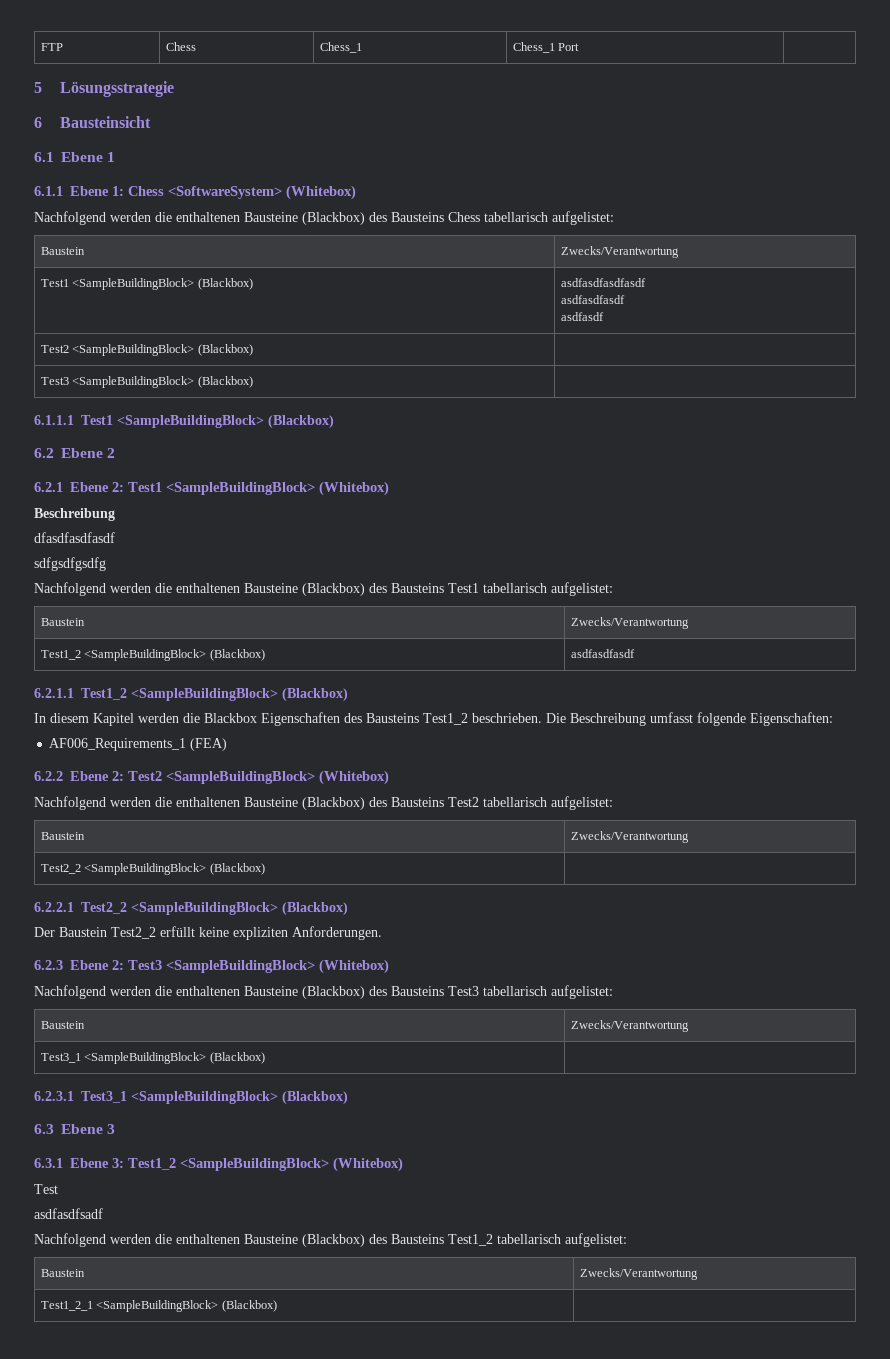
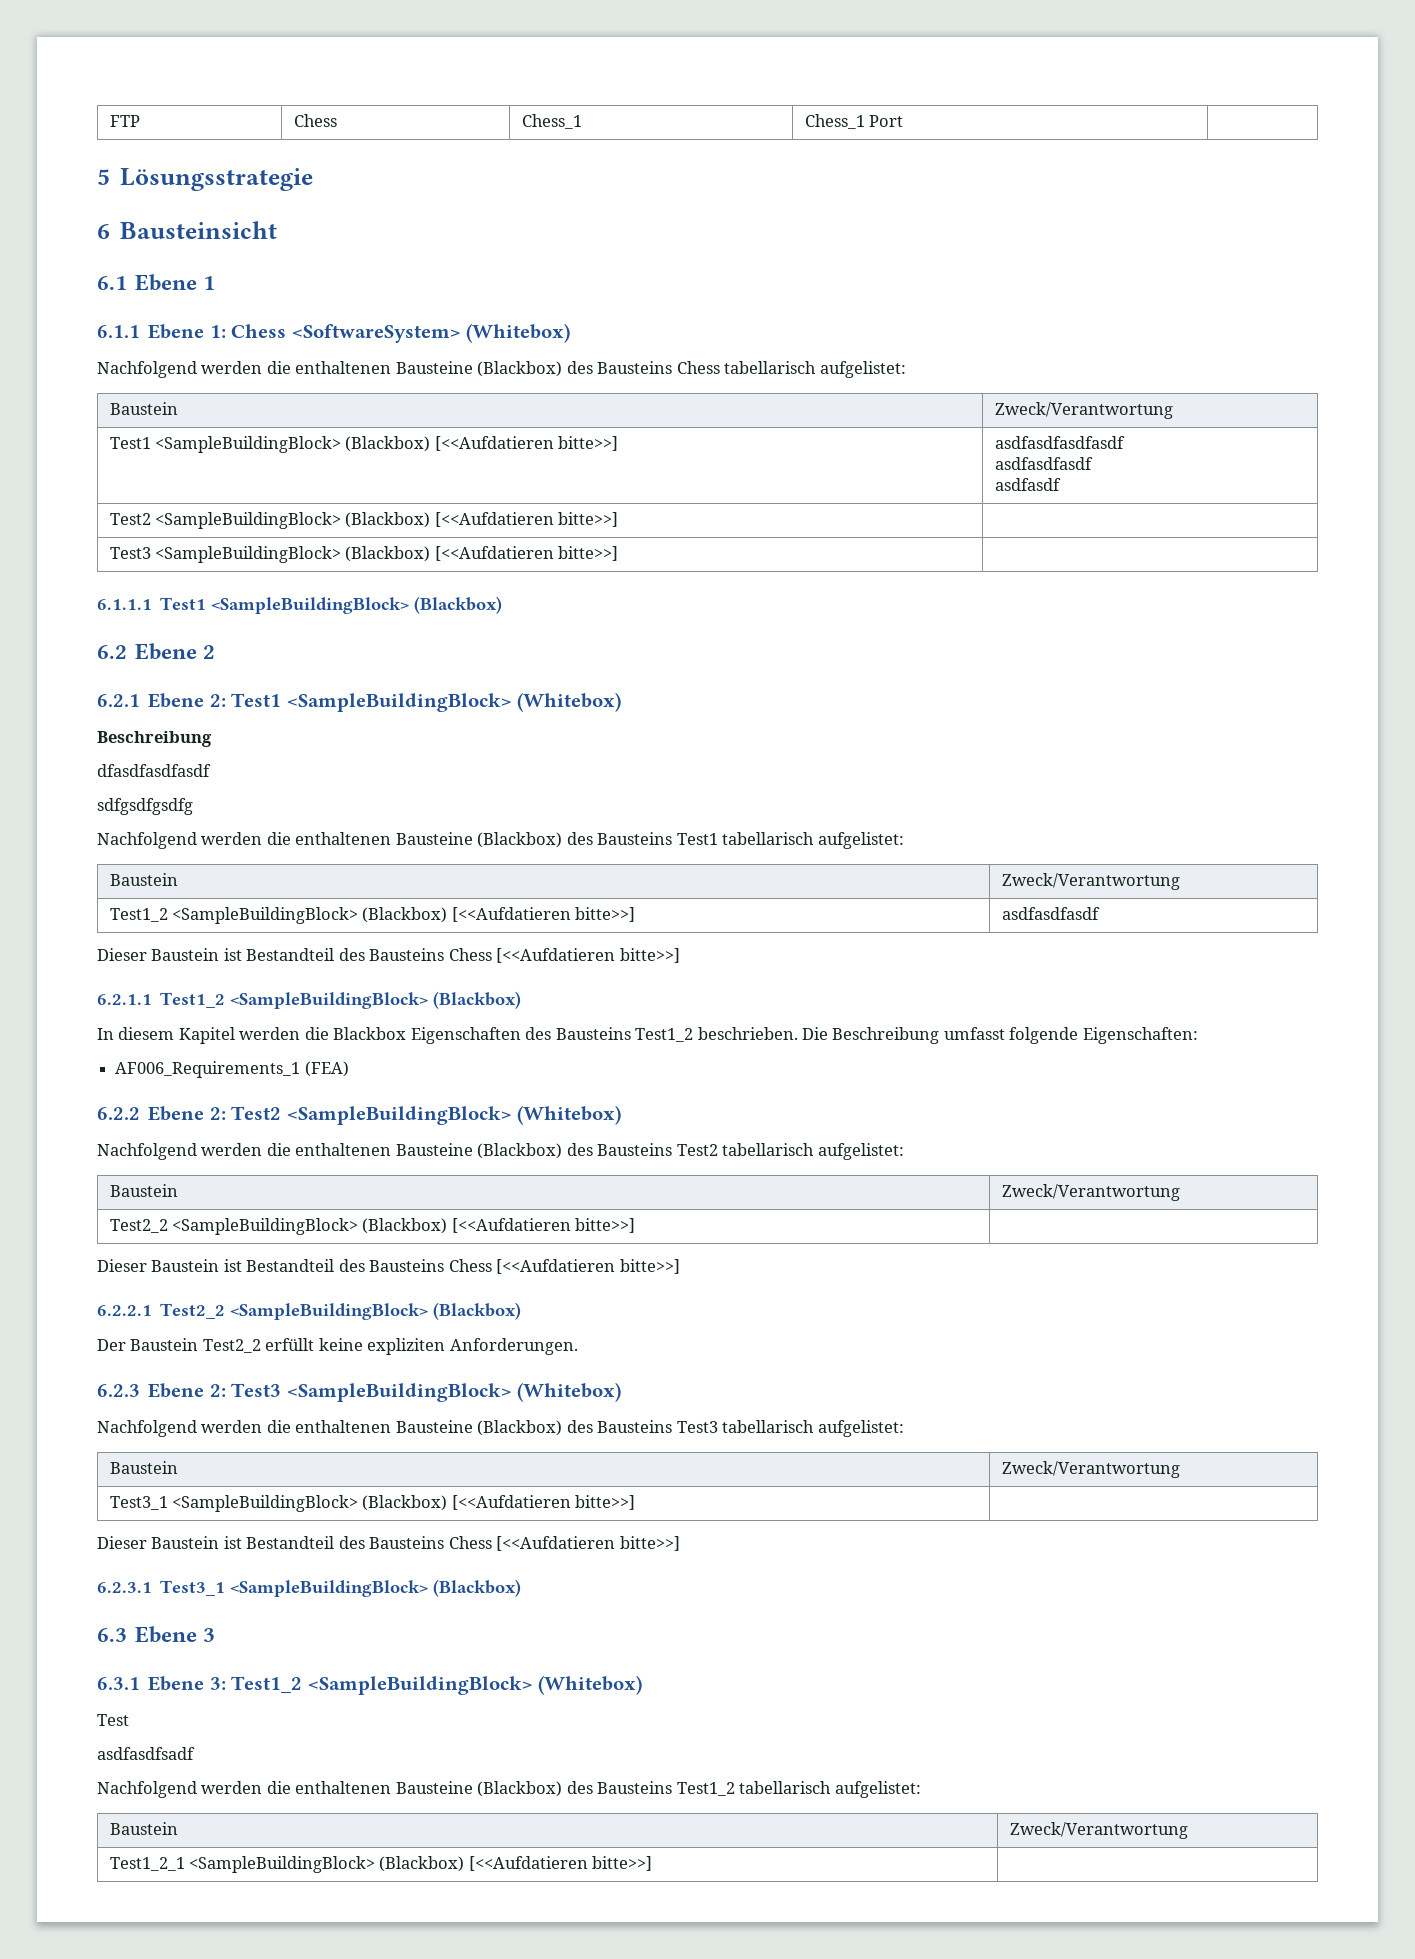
  Nachfolgend werden die enthaltenen Bausteine (Blackbox) des Bausteins Chess tabellarisch aufgelistet:
- Baustein | Zwecks/Verantwortung
- Test1 <SampleBuildingBlock> (Blackbox) | asdfasdfasdfasdf
+ Baustein | Zweck/Verantwortung
+ Test1 <SampleBuildingBlock> (Blackbox) [<<Aufdatieren bitte>>] | asdfasdfasdfasdf
- Test2 <SampleBuildingBlock> (Blackbox) |
+ Test2 <SampleBuildingBlock> (Blackbox) [<<Aufdatieren bitte>>] |
- Test3 <SampleBuildingBlock> (Blackbox) |
+ Test3 <SampleBuildingBlock> (Blackbox) [<<Aufdatieren bitte>>] |
  Nachfolgend werden die enthaltenen Bausteine (Blackbox) des Bausteins Test1 tabellarisch aufgelistet:
- Baustein | Zwecks/Verantwortung
- Test1_2 <SampleBuildingBlock> (Blackbox) | asdfasdfasdf
+ Baustein | Zweck/Verantwortung
+ Test1_2 <SampleBuildingBlock> (Blackbox) [<<Aufdatieren bitte>>] | asdfasdfasdf
+ Dieser Baustein ist Bestandteil des Bausteins Chess [<<Aufdatieren bitte>>]
  Nachfolgend werden die enthaltenen Bausteine (Blackbox) des Bausteins Test2 tabellarisch aufgelistet:
- Baustein | Zwecks/Verantwortung
- Test2_2 <SampleBuildingBlock> (Blackbox) |
+ Baustein | Zweck/Verantwortung
+ Test2_2 <SampleBuildingBlock> (Blackbox) [<<Aufdatieren bitte>>] |
+ Dieser Baustein ist Bestandteil des Bausteins Chess [<<Aufdatieren bitte>>]
  Nachfolgend werden die enthaltenen Bausteine (Blackbox) des Bausteins Test3 tabellarisch aufgelistet:
- Baustein | Zwecks/Verantwortung
- Test3_1 <SampleBuildingBlock> (Blackbox) |
+ Baustein | Zweck/Verantwortung
+ Test3_1 <SampleBuildingBlock> (Blackbox) [<<Aufdatieren bitte>>] |
+ Dieser Baustein ist Bestandteil des Bausteins Chess [<<Aufdatieren bitte>>]
  Nachfolgend werden die enthaltenen Bausteine (Blackbox) des Bausteins Test1_2 tabellarisch aufgelistet:
- Baustein | Zwecks/Verantwortung
+ Baustein | Zweck/Verantwortung
- Test1_2_1 <SampleBuildingBlock> (Blackbox) |
+ Test1_2_1 <SampleBuildingBlock> (Blackbox) [<<Aufdatieren bitte>>] |

